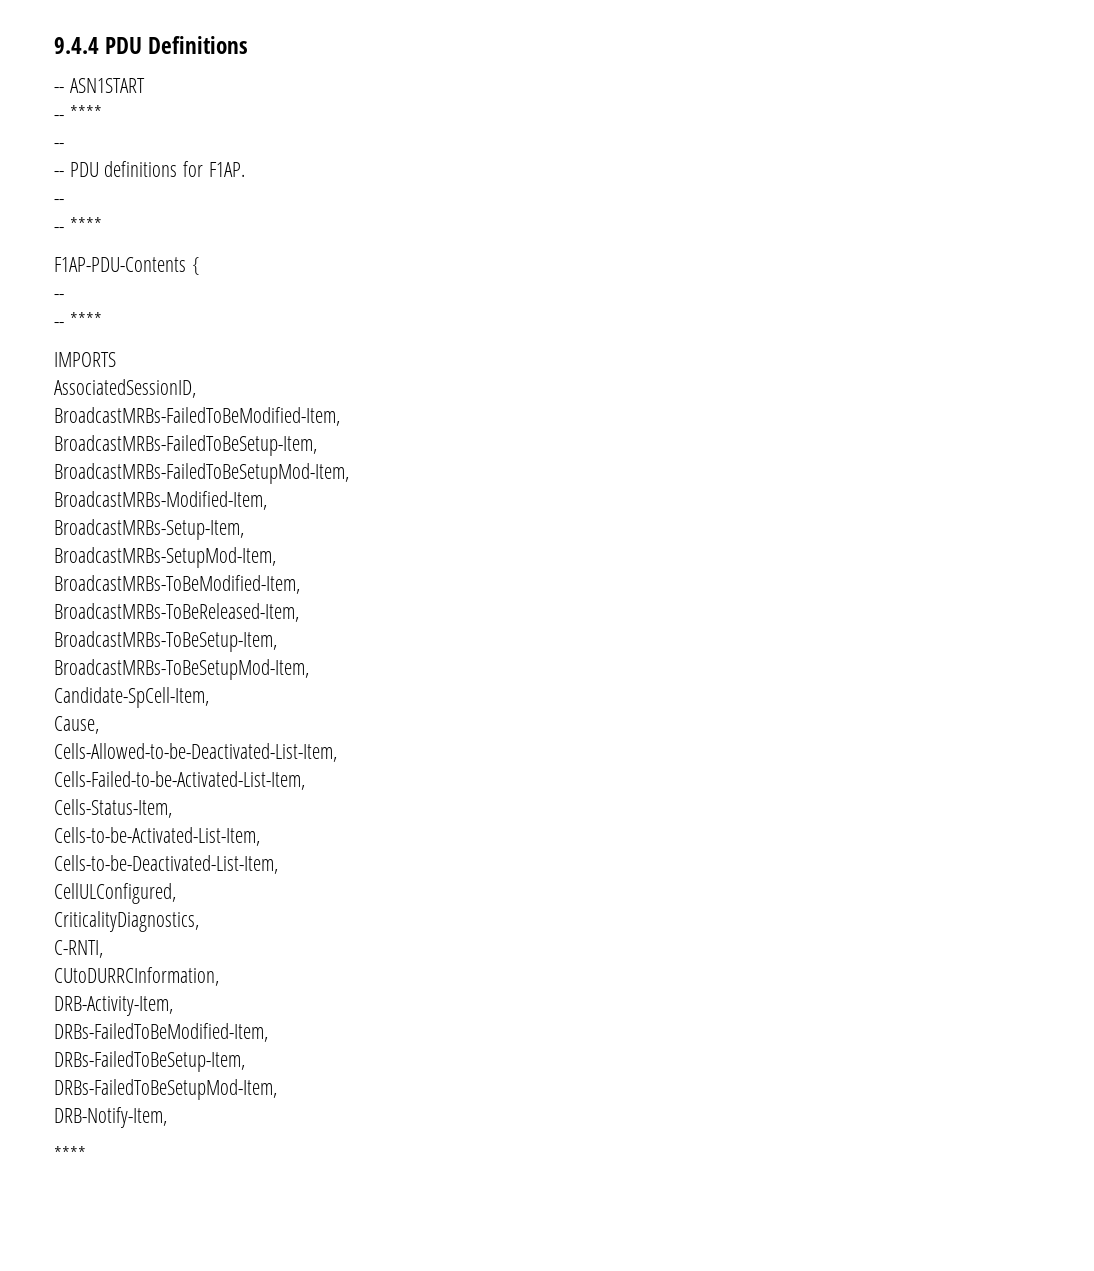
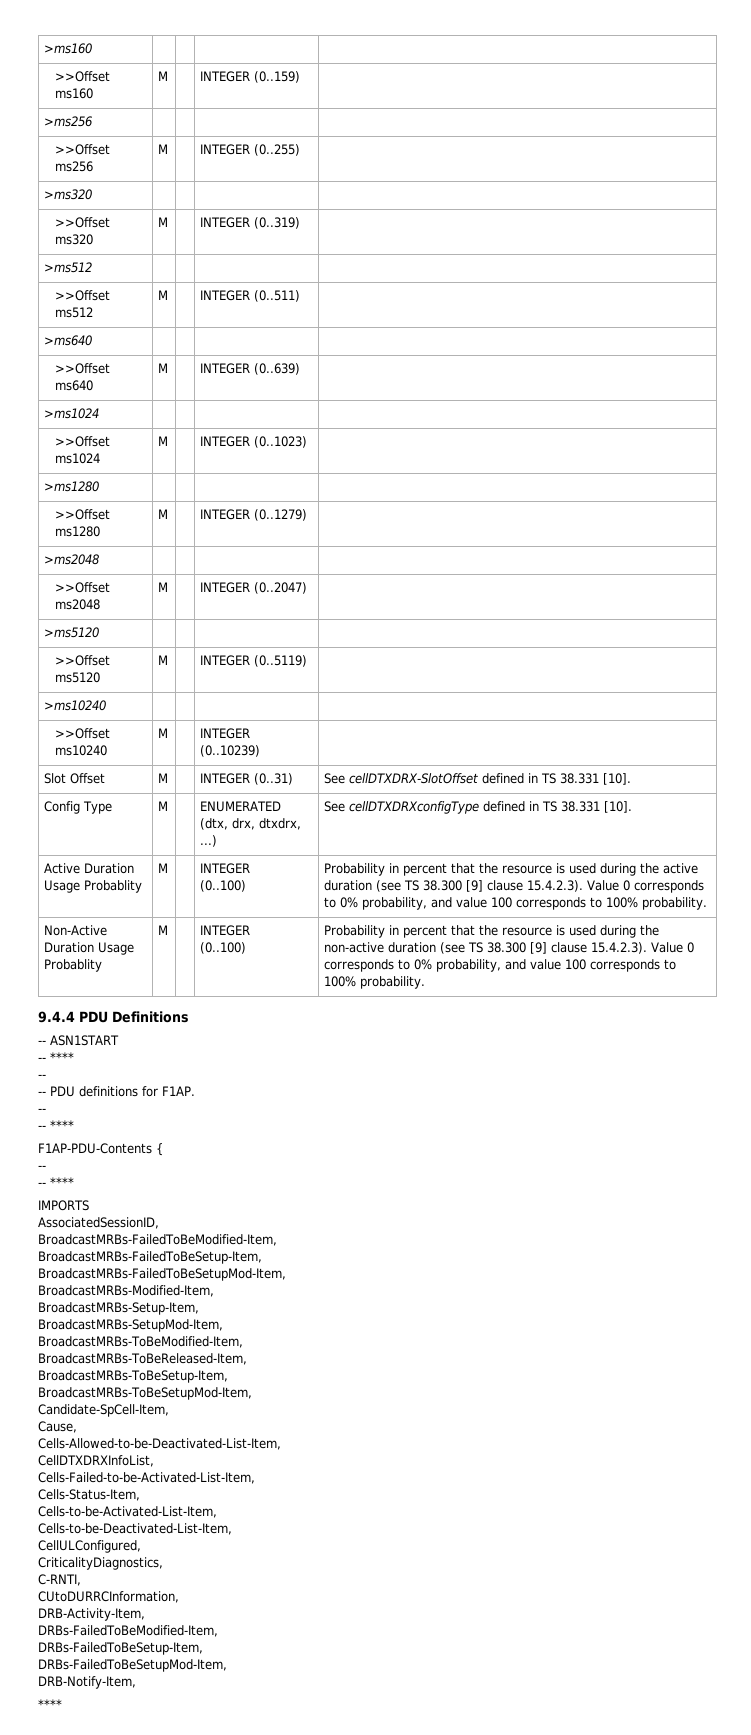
+ >ms160 | | | |
+ >>Offset ms160 | M | | INTEGER (0..159) |
+ >ms256 | | | |
+ >>Offset ms256 | M | | INTEGER (0..255) |
+ >ms320 | | | |
+ >>Offset ms320 | M | | INTEGER (0..319) |
+ >ms512 | | | |
+ >>Offset ms512 | M | | INTEGER (0..511) |
+ >ms640 | | | |
+ >>Offset ms640 | M | | INTEGER (0..639) |
+ >ms1024 | | | |
+ >>Offset ms1024 | M | | INTEGER (0..1023) |
+ >ms1280 | | | |
+ >>Offset ms1280 | M | | INTEGER (0..1279) |
+ >ms2048 | | | |
+ >>Offset ms2048 | M | | INTEGER (0..2047) |
+ >ms5120 | | | |
+ >>Offset ms5120 | M | | INTEGER (0..5119) |
+ >ms10240 | | | |
+ >>Offset ms10240 | M | | INTEGER (0..10239) |
+ Slot Offset | M | | INTEGER (0..31) | See cellDTXDRX-SlotOffset defined in TS 38.331 [10].
+ Config Type | M | | ENUMERATED (dtx, drx, dtxdrx, ...) | See cellDTXDRXconfigType defined in TS 38.331 [10].
+ Active Duration Usage Probablity | M | | INTEGER
+ (0..100) | Probability in percent that the resource is used during the active duration (see TS 38.300 [9] clause 15.4.2.3). Value 0 corresponds to 0% probability, and value 100 corresponds to 100% probability.
+ Non-Active Duration Usage Probablity | M | | INTEGER
+ (0..100) | Probability in percent that the resource is used during the non-active duration (see TS 38.300 [9] clause 15.4.2.3). Value 0 corresponds to 0% probability, and value 100 corresponds to 100% probability.
+ CellDTXDRXInfoList,

